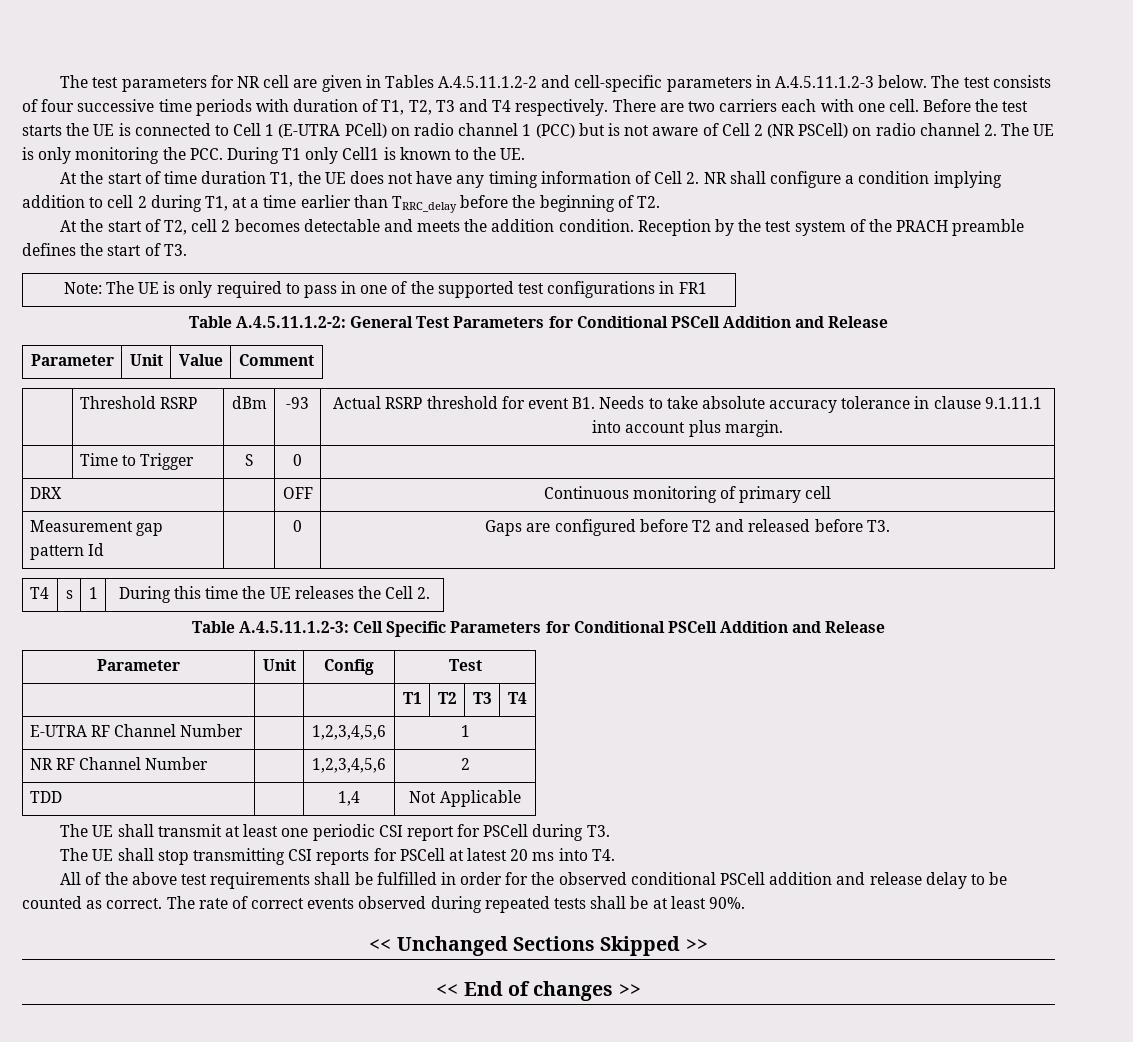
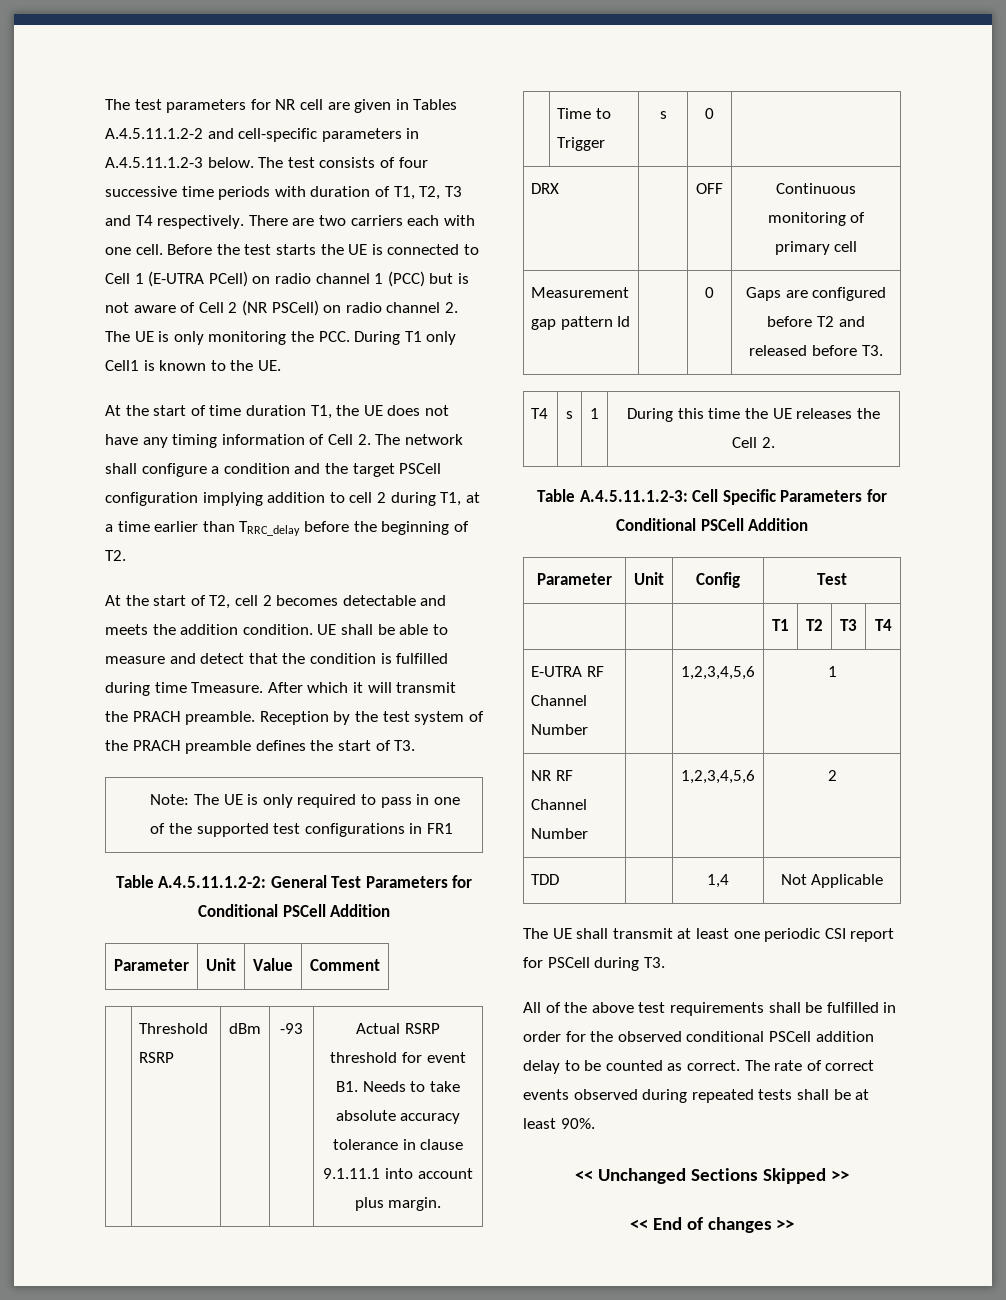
- At the start of time duration T1, the UE does not have any timing information of Cell 2. NR shall configure a condition implying addition to cell 2 during T1, at a time earlier than TRRC_delay before the beginning of T2.
+ At the start of time duration T1, the UE does not have any timing information of Cell 2. The network shall configure a condition and the target PSCell configuration implying addition to cell 2 during T1, at a time earlier than TRRC_delay before the beginning of T2.
+ UE shall be able to measure and detect that the condition is fulfilled during time Tmeasure. After which it will transmit the PRACH preamble.
- Table A.4.5.11.1.2-2: General Test Parameters for Conditional PSCell Addition and Release
+ Table A.4.5.11.1.2-2: General Test Parameters for Conditional PSCell Addition
- | Time to Trigger | S | 0 |
+ | Time to Trigger | s | 0 |
- Table A.4.5.11.1.2-3: Cell Specific Parameters for Conditional PSCell Addition and Release
+ Table A.4.5.11.1.2-3: Cell Specific Parameters for Conditional PSCell Addition
- The UE shall stop transmitting CSI reports for PSCell at latest 20 ms into T4.
- All of the above test requirements shall be fulfilled in order for the observed conditional PSCell addition and release delay to be counted as correct.
+ All of the above test requirements shall be fulfilled in order for the observed conditional PSCell addition delay to be counted as correct.

